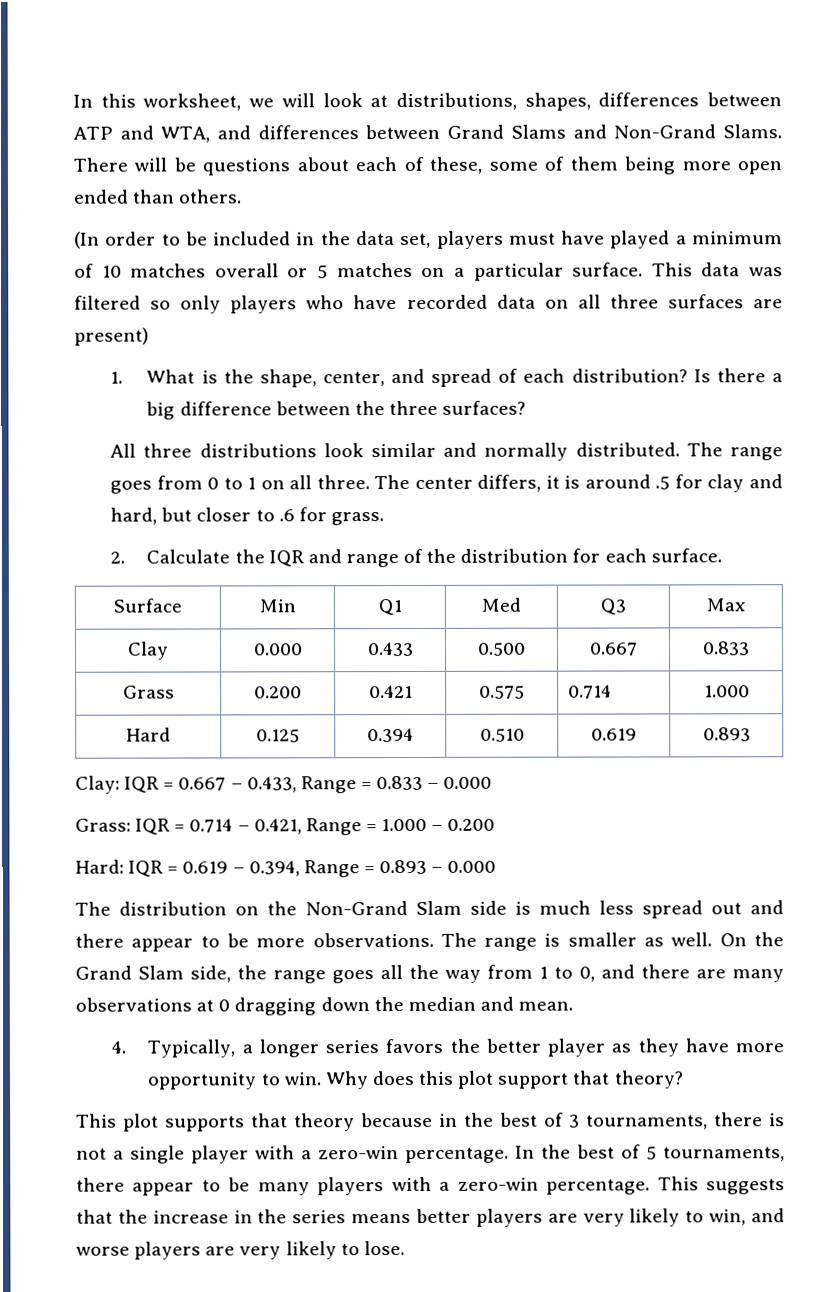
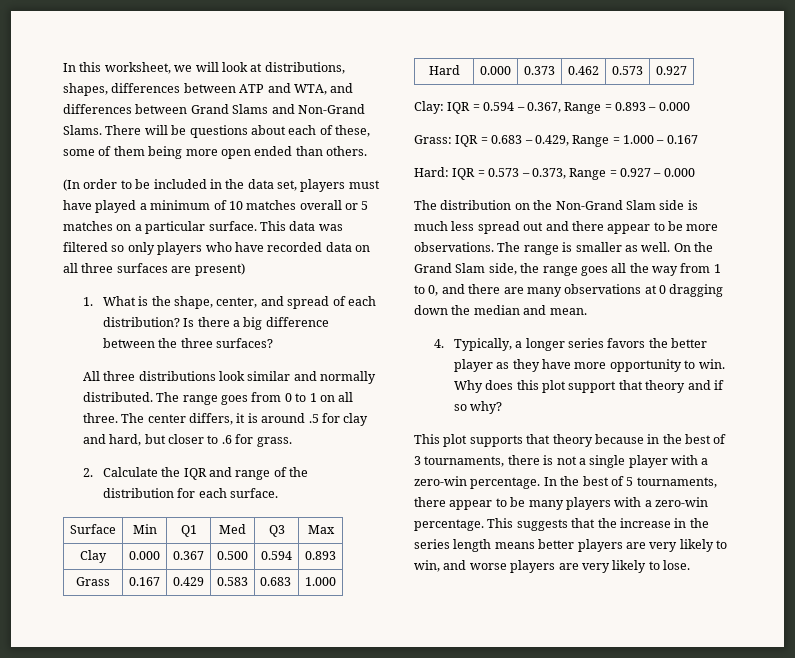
- Clay | 0.000 | 0.433 | 0.500 | 0.667 | 0.833
+ Clay | 0.000 | 0.367 | 0.500 | 0.594 | 0.893
- Grass | 0.200 | 0.421 | 0.575 | 0.714 | 1.000
- Hard | 0.125 | 0.394 | 0.510 | 0.619 | 0.893
+ Grass | 0.167 | 0.429 | 0.583 | 0.683 | 1.000
+ Hard | 0.000 | 0.373 | 0.462 | 0.573 | 0.927
- Clay: IQR = 0.667 – 0.433, Range = 0.833 – 0.000
+ Clay: IQR = 0.594 – 0.367, Range = 0.893 – 0.000
- Grass: IQR = 0.714 – 0.421, Range = 1.000 – 0.200
+ Grass: IQR = 0.683 – 0.429, Range = 1.000 – 0.167
- Hard: IQR = 0.619 – 0.394, Range = 0.893 – 0.000
+ Hard: IQR = 0.573 – 0.373, Range = 0.927 – 0.000
- Why does this plot support that theory?
+ Why does this plot support that theory and if so why?
- This suggests that the increase in the series means better players are very likely to win, and worse players are very likely to lose.
+ This suggests that the increase in the series length means better players are very likely to win, and worse players are very likely to lose.

